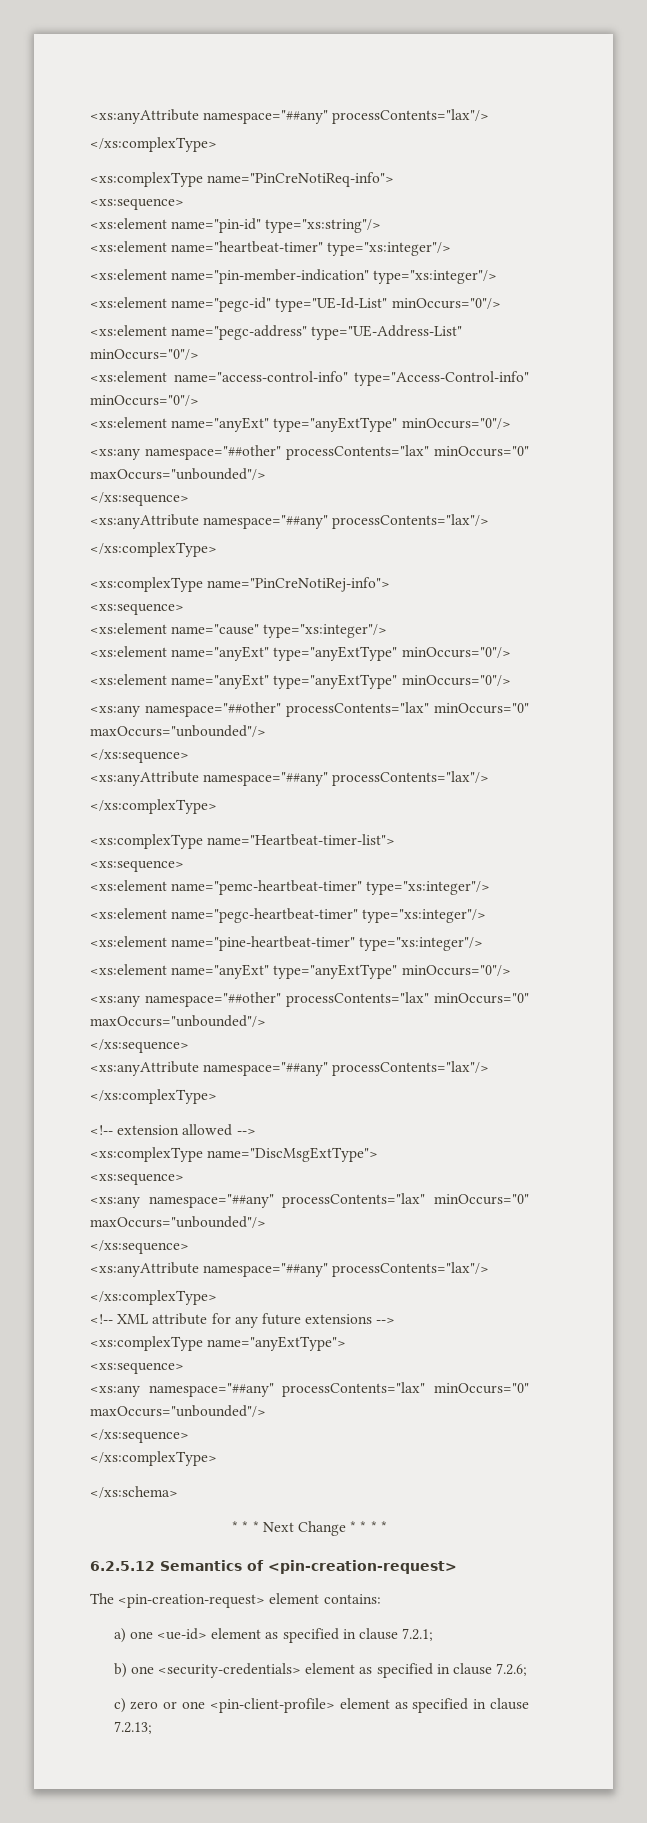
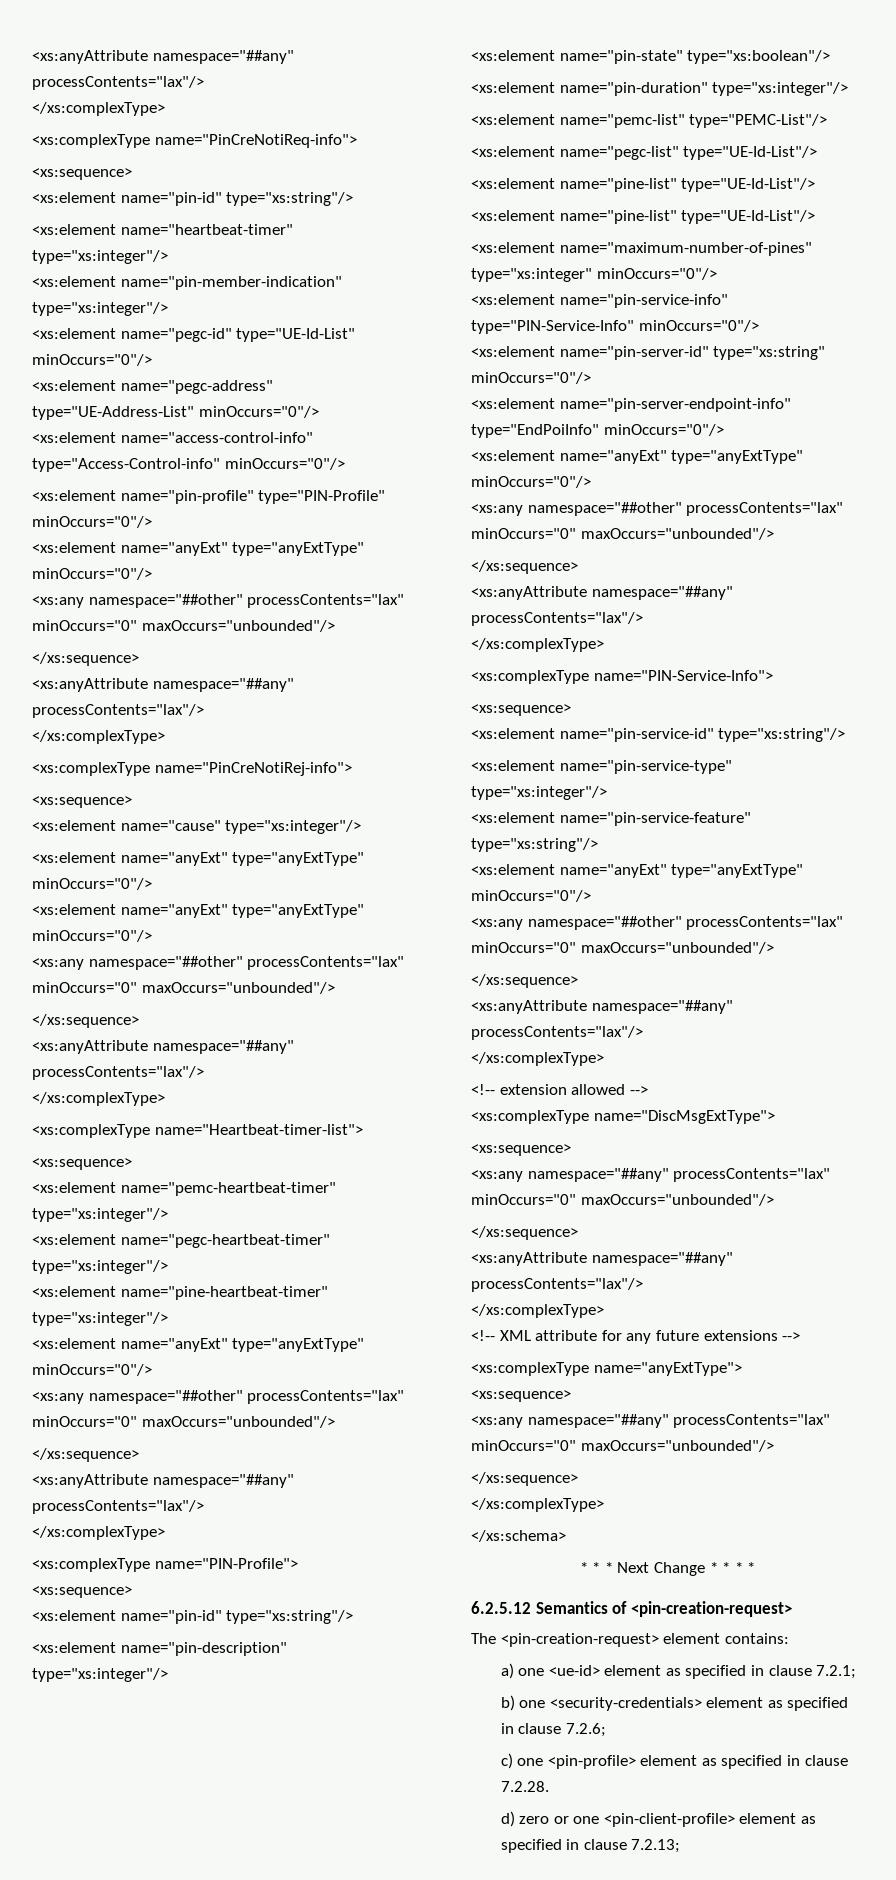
+ <xs:element name="pin-profile" type="PIN-Profile" minOccurs="0"/>
+ <xs:complexType name="PIN-Profile">
+ <xs:sequence>
+ <xs:element name="pin-id" type="xs:string"/>
+ <xs:element name="pin-description" type="xs:integer"/>
+ <xs:element name="pin-state" type="xs:boolean"/>
+ <xs:element name="pin-duration" type="xs:integer"/>
+ <xs:element name="pemc-list" type="PEMC-List"/>
+ <xs:element name="pegc-list" type="UE-Id-List"/>
+ <xs:element name="pine-list" type="UE-Id-List"/>
+ <xs:element name="pine-list" type="UE-Id-List"/>
+ <xs:element name="maximum-number-of-pines" type="xs:integer" minOccurs="0"/>
+ <xs:element name="pin-service-info" type="PIN-Service-Info" minOccurs="0"/>
+ <xs:element name="pin-server-id" type="xs:string" minOccurs="0"/>
+ <xs:element name="pin-server-endpoint-info" type="EndPoiInfo" minOccurs="0"/>
+ <xs:element name="anyExt" type="anyExtType" minOccurs="0"/>
+ <xs:any namespace="##other" processContents="lax" minOccurs="0" maxOccurs="unbounded"/>
+ </xs:sequence>
+ <xs:anyAttribute namespace="##any" processContents="lax"/>
+ </xs:complexType>
+ <xs:complexType name="PIN-Service-Info">
+ <xs:sequence>
+ <xs:element name="pin-service-id" type="xs:string"/>
+ <xs:element name="pin-service-type" type="xs:integer"/>
+ <xs:element name="pin-service-feature" type="xs:string"/>
+ <xs:element name="anyExt" type="anyExtType" minOccurs="0"/>
+ <xs:any namespace="##other" processContents="lax" minOccurs="0" maxOccurs="unbounded"/>
+ </xs:sequence>
+ <xs:anyAttribute namespace="##any" processContents="lax"/>
+ </xs:complexType>
- c) zero or one <pin-client-profile> element as specified in clause 7.2.13;
+ c) one <pin-profile> element as specified in clause 7.2.28.
+ d) zero or one <pin-client-profile> element as specified in clause 7.2.13;

